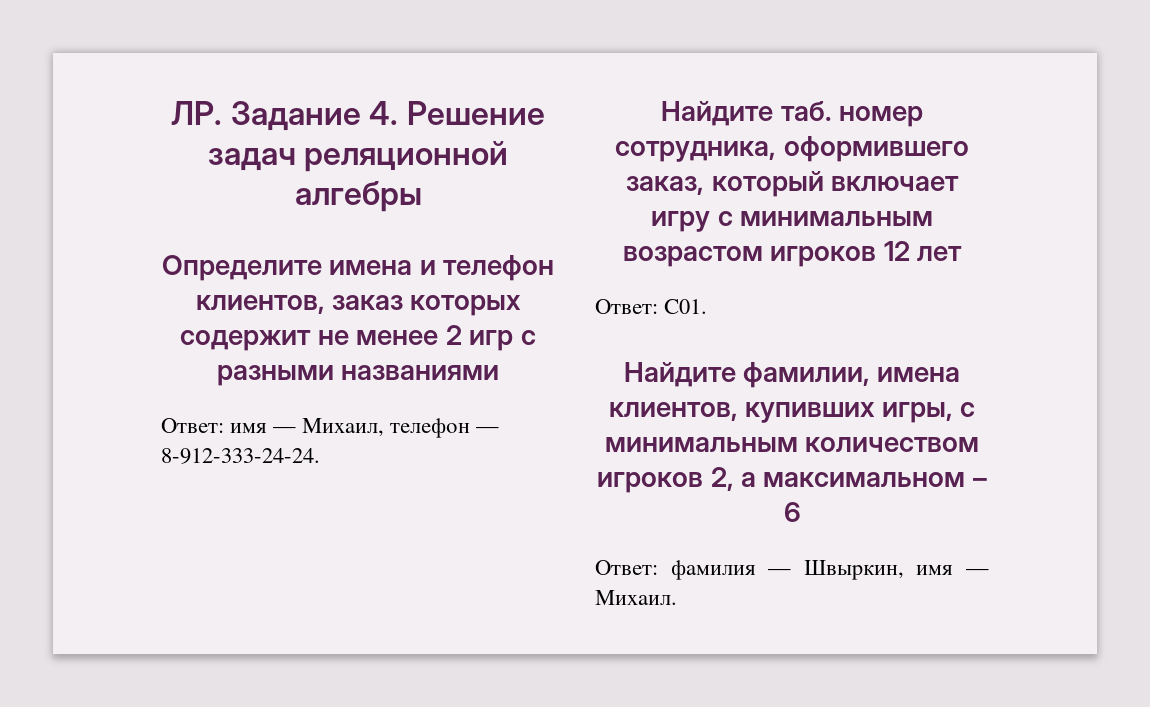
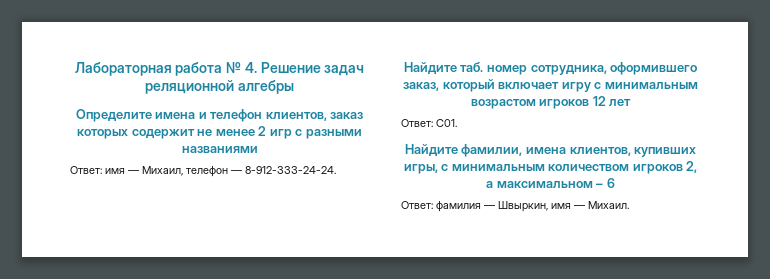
- ЛР. Задание 4. Решение задач реляционной алгебры
+ Лабораторная работа № 4. Решение задач реляционной алгебры

